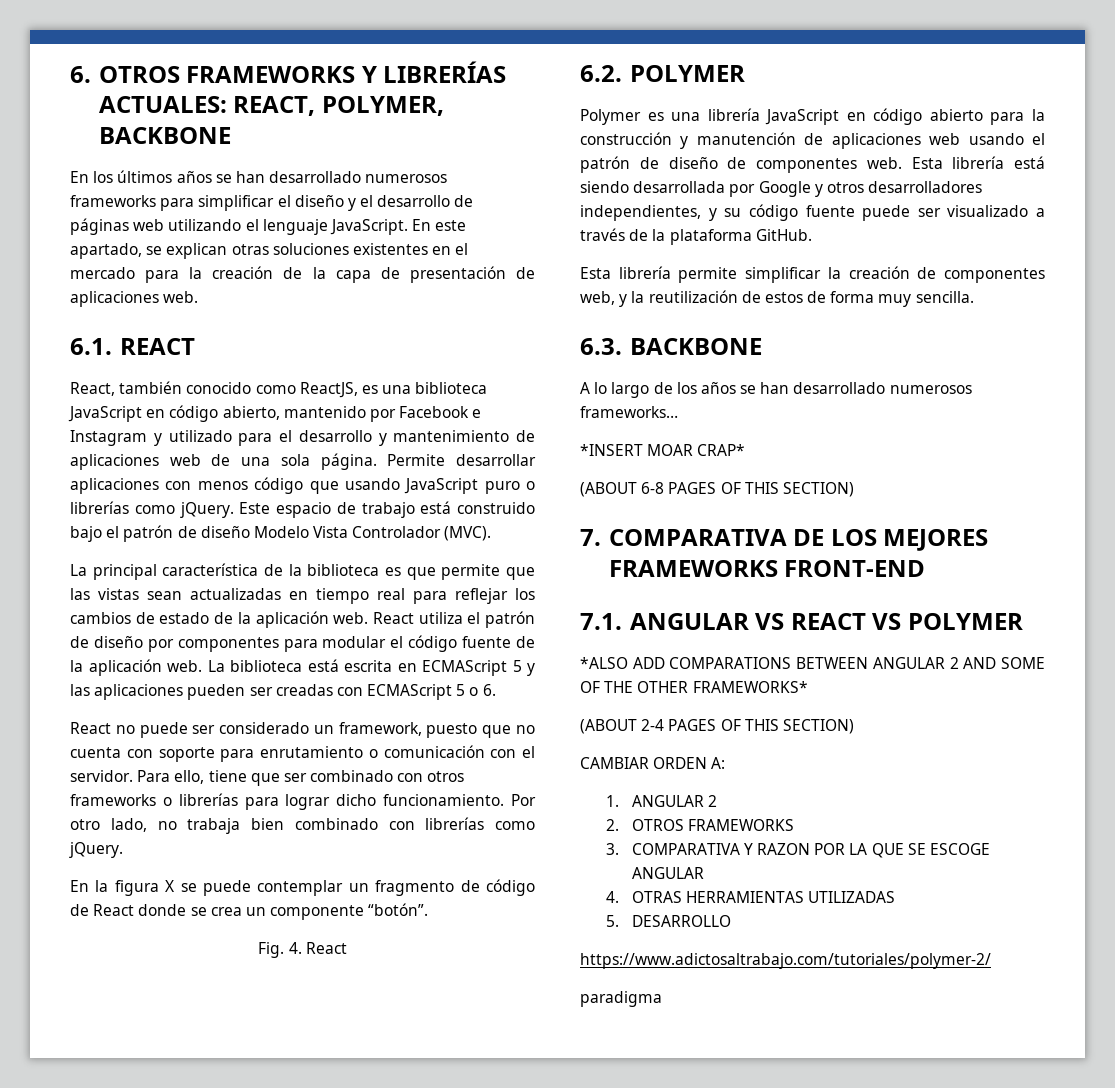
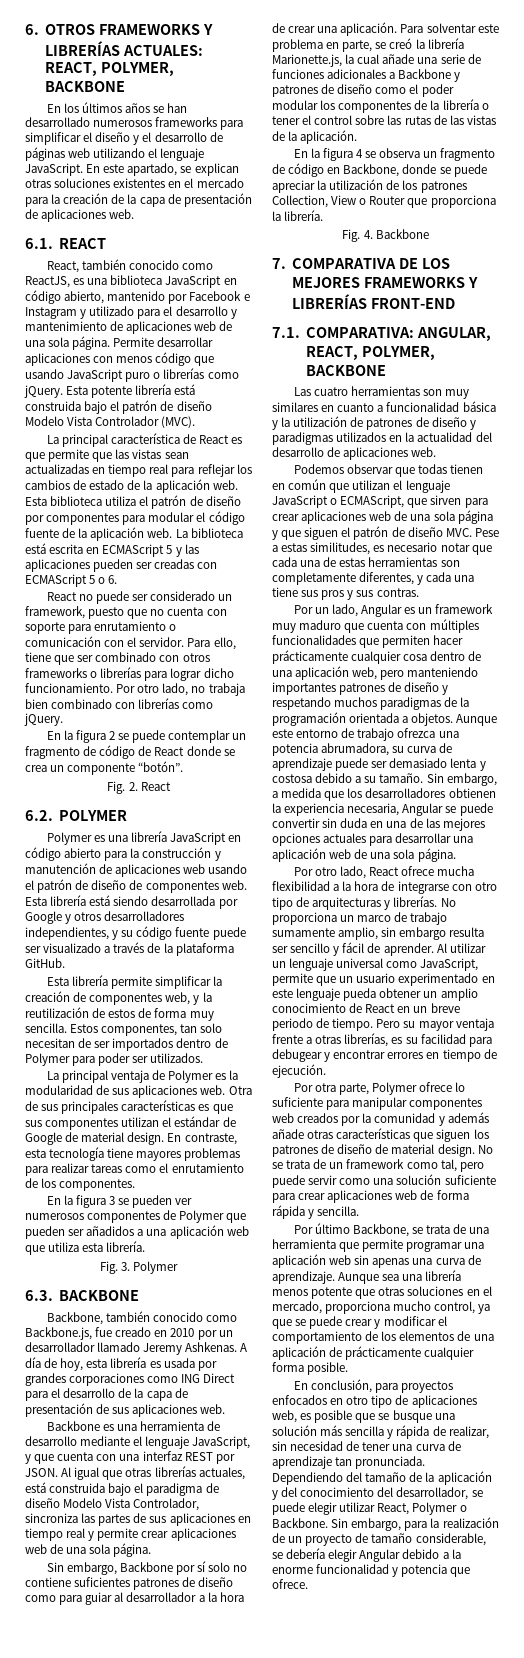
- Este espacio de trabajo está construido bajo el patrón de diseño Modelo Vista Controlador (MVC).
+ Esta potente librería está construida bajo el patrón de diseño Modelo Vista Controlador (MVC).
- La principal característica de la biblioteca es que permite que las vistas sean actualizadas en tiempo real para reflejar los cambios de estado de la aplicación web.
+ La principal característica de React es que permite que las vistas sean actualizadas en tiempo real para reflejar los cambios de estado de la aplicación web.
- React utiliza el patrón de diseño por componentes para modular el código fuente de la aplicación web.
+ Esta biblioteca utiliza el patrón de diseño por componentes para modular el código fuente de la aplicación web.
- En la figura X se puede contemplar un fragmento de código de React donde se crea un componente “botón”.
+ En la figura 2 se puede contemplar un fragmento de código de React donde se crea un componente “botón”.
- Fig. 4. React
+ Fig. 2. React
- Esta librería permite simplificar la creación de componentes web, y la reutilización de estos de forma muy sencilla.
+ Esta librería permite simplificar la creación de componentes web, y la reutilización de estos de forma muy sencilla. Estos componentes, tan solo necesitan de ser importados dentro de Polymer para poder ser utilizados.
+ La principal ventaja de Polymer es la modularidad de sus aplicaciones web. Otra de sus principales características es que sus componentes utilizan el estándar de Google de material design. En contraste, esta tecnología tiene mayores problemas para realizar tareas como el enrutamiento de los componentes.
+ En la figura 3 se pueden ver numerosos componentes de Polymer que pueden ser añadidos a una aplicación web que utiliza esta librería.
+ Fig. 3. Polymer
  6.3. BACKBONE
- A lo largo de los años se han desarrollado numerosos frameworks…
- *INSERT MOAR CRAP*
- (ABOUT 6-8 PAGES OF THIS SECTION)
+ Backbone, también conocido como Backbone.js, fue creado en 2010 por un desarrollador llamado Jeremy Ashkenas. A día de hoy, esta librería es usada por grandes corporaciones como ING Direct para el desarrollo de la capa de presentación de sus aplicaciones web.
+ Backbone es una herramienta de desarrollo mediante el lenguaje JavaScript, y que cuenta con una interfaz REST por JSON. Al igual que otras librerías actuales, está construida bajo el paradigma de diseño Modelo Vista Controlador, sincroniza las partes de sus aplicaciones en tiempo real y permite crear aplicaciones web de una sola página.
+ Sin embargo, Backbone por sí solo no contiene suficientes patrones de diseño como para guiar al desarrollador a la hora de crear una aplicación. Para solventar este problema en parte, se creó la librería Marionette.js, la cual añade una serie de funciones adicionales a Backbone y patrones de diseño como el poder modular los componentes de la librería o tener el control sobre las rutas de las vistas de la aplicación.
+ En la figura 4 se observa un fragmento de código en Backbone, donde se puede apreciar la utilización de los patrones Collection, View o Router que proporciona la librería.
+ Fig. 4. Backbone
- 7. COMPARATIVA DE LOS MEJORES FRAMEWORKS FRONT-END
+ 7. COMPARATIVA DE LOS MEJORES FRAMEWORKS Y LIBRERÍAS FRONT-END
- 7.1. ANGULAR VS REACT VS POLYMER
- *ALSO ADD COMPARATIONS BETWEEN ANGULAR 2 AND SOME OF THE OTHER FRAMEWORKS*
- (ABOUT 2-4 PAGES OF THIS SECTION)
- CAMBIAR ORDEN A:
- 1. ANGULAR 2
- 2. OTROS FRAMEWORKS
- 3. COMPARATIVA Y RAZON POR LA QUE SE ESCOGE ANGULAR
- 4. OTRAS HERRAMIENTAS UTILIZADAS
- 5. DESARROLLO
- https://www.adictosaltrabajo.com/tutoriales/polymer-2/
- paradigma
+ 7.1. COMPARATIVA: ANGULAR, REACT, POLYMER, BACKBONE
+ Las cuatro herramientas son muy similares en cuanto a funcionalidad básica y la utilización de patrones de diseño y paradigmas utilizados en la actualidad del desarrollo de aplicaciones web.
+ Podemos observar que todas tienen en común que utilizan el lenguaje JavaScript o ECMAScript, que sirven para crear aplicaciones web de una sola página y que siguen el patrón de diseño MVC. Pese a estas similitudes, es necesario notar que cada una de estas herramientas son completamente diferentes, y cada una tiene sus pros y sus contras.
+ Por un lado, Angular es un framework muy maduro que cuenta con múltiples funcionalidades que permiten hacer prácticamente cualquier cosa dentro de una aplicación web, pero manteniendo importantes patrones de diseño y respetando muchos paradigmas de la programación orientada a objetos. Aunque este entorno de trabajo ofrezca una potencia abrumadora, su curva de aprendizaje puede ser demasiado lenta y costosa debido a su tamaño. Sin embargo, a medida que los desarrolladores obtienen la experiencia necesaria, Angular se puede convertir sin duda en una de las mejores opciones actuales para desarrollar una aplicación web de una sola página.
+ Por otro lado, React ofrece mucha flexibilidad a la hora de integrarse con otro tipo de arquitecturas y librerías. No proporciona un marco de trabajo sumamente amplio, sin embargo resulta ser sencillo y fácil de aprender. Al utilizar un lenguaje universal como JavaScript, permite que un usuario experimentado en este lenguaje pueda obtener un amplio conocimiento de React en un breve periodo de tiempo. Pero su mayor ventaja frente a otras librerías, es su facilidad para debugear y encontrar errores en tiempo de ejecución.
+ Por otra parte, Polymer ofrece lo suficiente para manipular componentes web creados por la comunidad y además añade otras características que siguen los patrones de diseño de material design. No se trata de un framework como tal, pero puede servir como una solución suficiente para crear aplicaciones web de forma rápida y sencilla.
+ Por último Backbone, se trata de una herramienta que permite programar una aplicación web sin apenas una curva de aprendizaje. Aunque sea una librería menos potente que otras soluciones en el mercado, proporciona mucho control, ya que se puede crear y modificar el comportamiento de los elementos de una aplicación de prácticamente cualquier forma posible.
+ En conclusión, para proyectos enfocados en otro tipo de aplicaciones web, es posible que se busque una solución más sencilla y rápida de realizar, sin necesidad de tener una curva de aprendizaje tan pronunciada. Dependiendo del tamaño de la aplicación y del conocimiento del desarrollador, se puede elegir utilizar React, Polymer o Backbone. Sin embargo, para la realización de un proyecto de tamaño considerable, se debería elegir Angular debido a la enorme funcionalidad y potencia que ofrece.

